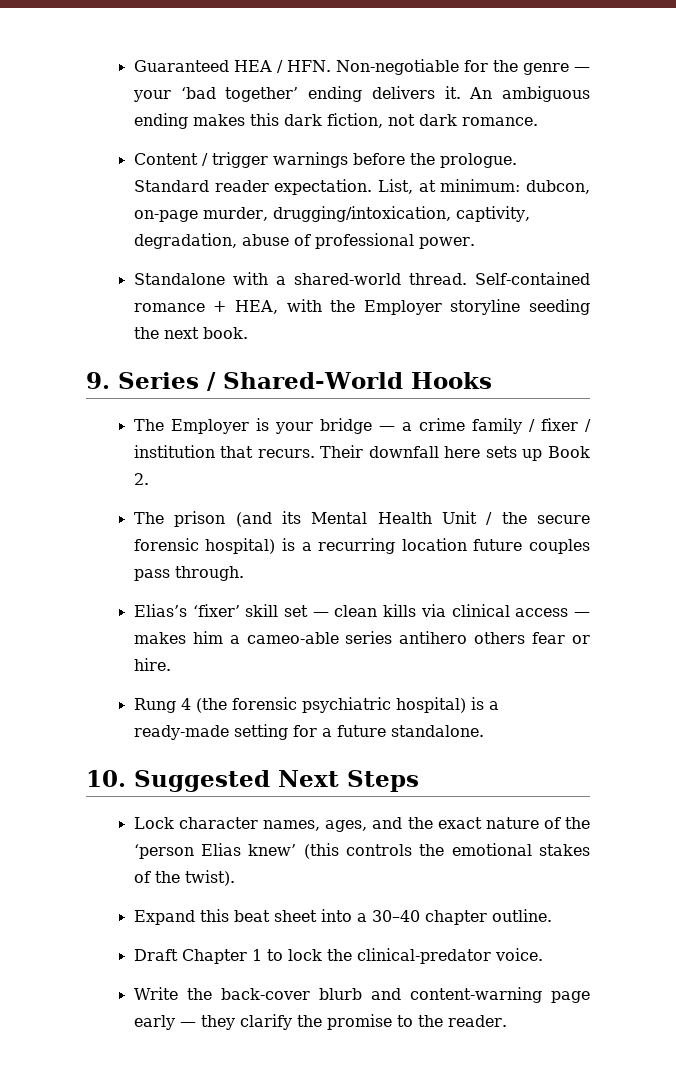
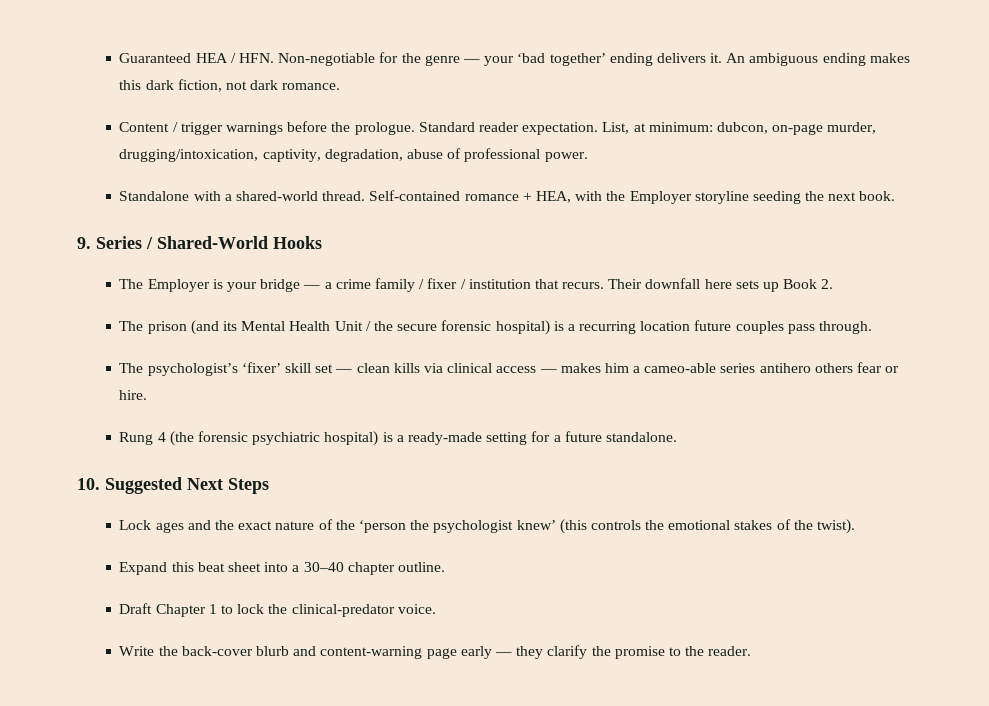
- Elias’s ‘fixer’ skill set — clean kills via clinical access — makes him a cameo-able series antihero others fear or hire.
+ The psychologist’s ‘fixer’ skill set — clean kills via clinical access — makes him a cameo-able series antihero others fear or hire.
- Lock character names, ages, and the exact nature of the ‘person Elias knew’ (this controls the emotional stakes of the twist).
+ Lock ages and the exact nature of the ‘person the psychologist knew’ (this controls the emotional stakes of the twist).

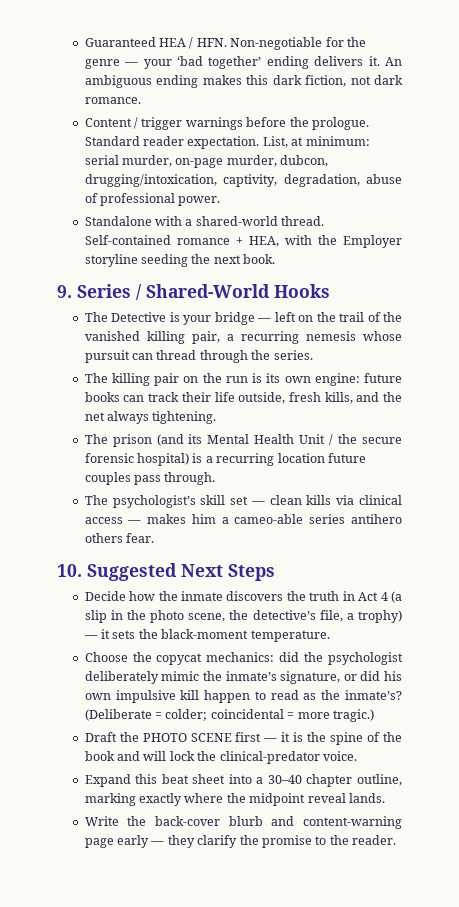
- List, at minimum: dubcon, on-page murder, drugging/intoxication, captivity, degradation, abuse of professional power.
+ List, at minimum: serial murder, on-page murder, dubcon, drugging/intoxication, captivity, degradation, abuse of professional power.
- The Employer is your bridge — a crime family / fixer / institution that recurs. Their downfall here sets up Book 2.
+ The Detective is your bridge — left on the trail of the vanished killing pair, a recurring nemesis whose pursuit can thread through the series.
+ The killing pair on the run is its own engine: future books can track their life outside, fresh kills, and the net always tightening.
- The psychologist’s ‘fixer’ skill set — clean kills via clinical access — makes him a cameo-able series antihero others fear or hire.
- Rung 4 (the forensic psychiatric hospital) is a ready-made setting for a future standalone.
+ The psychologist’s skill set — clean kills via clinical access — makes him a cameo-able series antihero others fear.
  10. Suggested Next Steps
- Lock ages and the exact nature of the ‘person the psychologist knew’ (this controls the emotional stakes of the twist).
+ Decide how the inmate discovers the truth in Act 4 (a slip in the photo scene, the detective’s file, a trophy) — it sets the black-moment temperature.
+ Choose the copycat mechanics: did the psychologist deliberately mimic the inmate’s signature, or did his own impulsive kill happen to read as the inmate’s? (Deliberate = colder; coincidental = more tragic.)
+ Draft the PHOTO SCENE first — it is the spine of the book and will lock the clinical-predator voice.
- Expand this beat sheet into a 30–40 chapter outline.
- Draft Chapter 1 to lock the clinical-predator voice.
+ Expand this beat sheet into a 30–40 chapter outline, marking exactly where the midpoint reveal lands.

